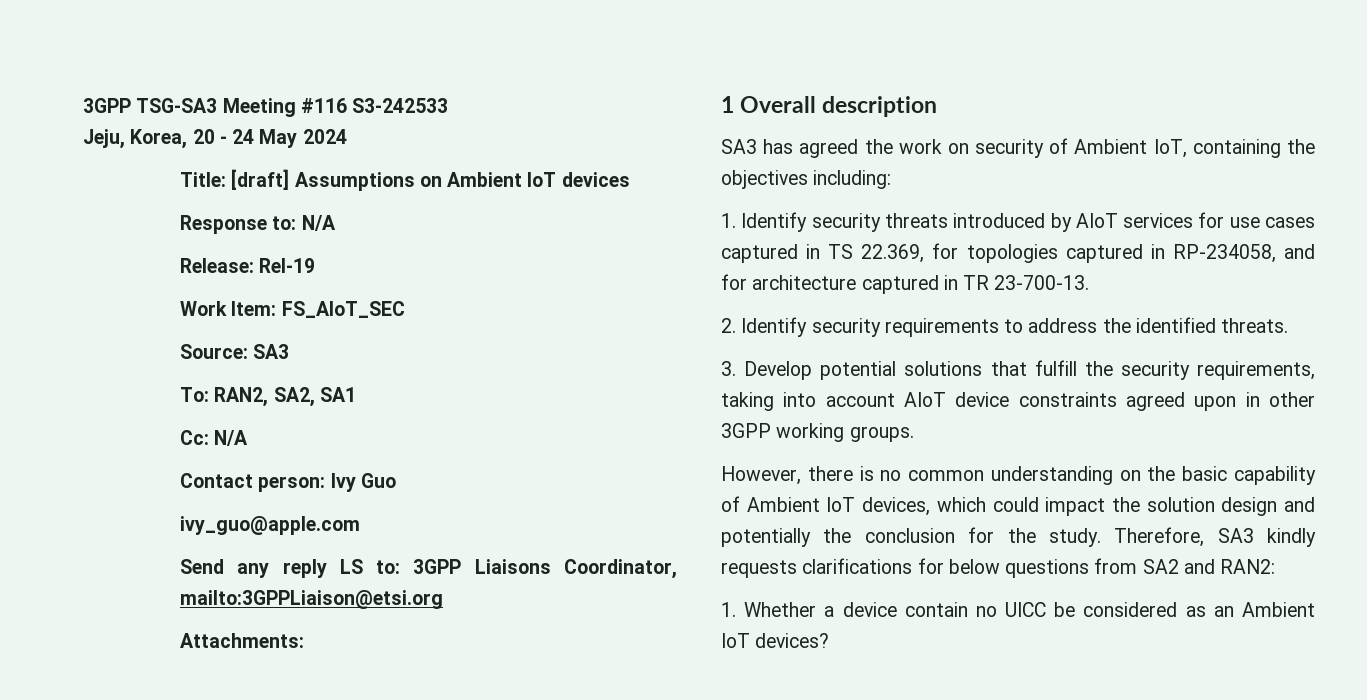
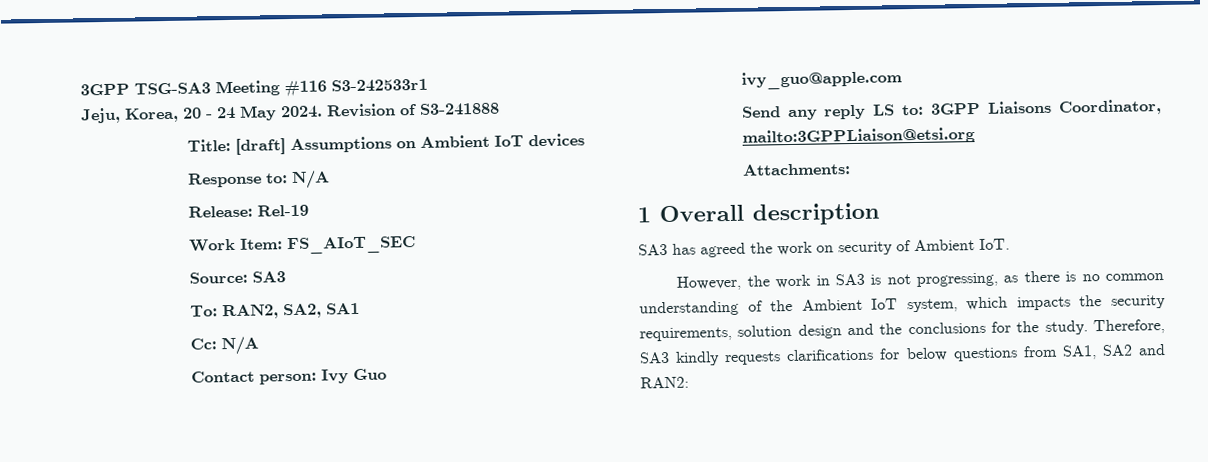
- 3GPP TSG-SA3 Meeting #116 S3-242533
+ 3GPP TSG-SA3 Meeting #116 S3-242533r1
- Jeju, Korea, 20 - 24 May 2024
+ Jeju, Korea, 20 - 24 May 2024. Revision of S3-241888
- SA3 has agreed the work on security of Ambient IoT, containing the objectives including:
- 1. Identify security threats introduced by AIoT services for use cases captured in TS 22.369, for topologies captured in RP-234058, and for architecture captured in TR 23-700-13.
- 2. Identify security requirements to address the identified threats.
- 3. Develop potential solutions that fulfill the security requirements, taking into account AIoT device constraints agreed upon in other 3GPP working groups.
- However, there is no common understanding on the basic capability of Ambient IoT devices, which could impact the solution design and potentially the conclusion for the study.
+ SA3 has agreed the work on security of Ambient IoT.
+ However, the work in SA3 is not progressing, as there is no common understanding of the Ambient IoT system, which impacts the security requirements, solution design and the conclusions for the study.
- Therefore, SA3 kindly requests clarifications for below questions from SA2 and RAN2:
+ Therefore, SA3 kindly requests clarifications for below questions from SA1, SA2 and RAN2:
- 1. Whether a device contain no UICC be considered as an Ambient IoT devices?

